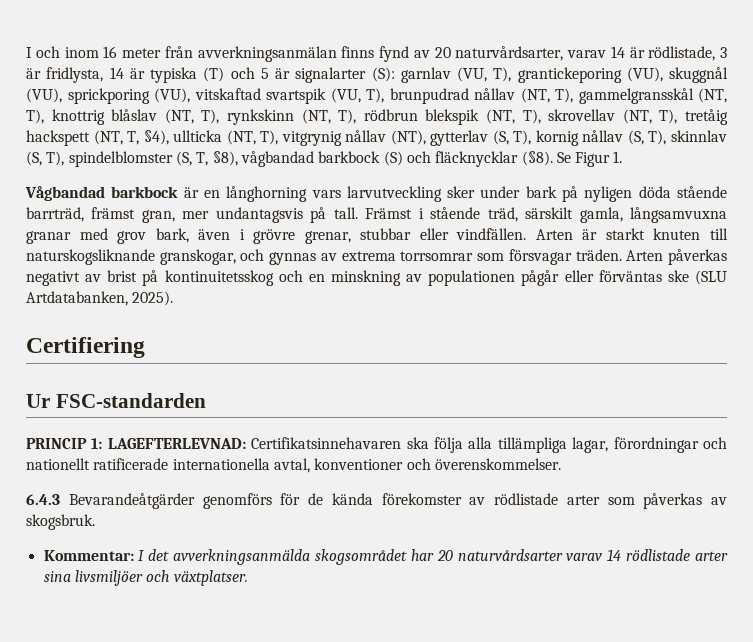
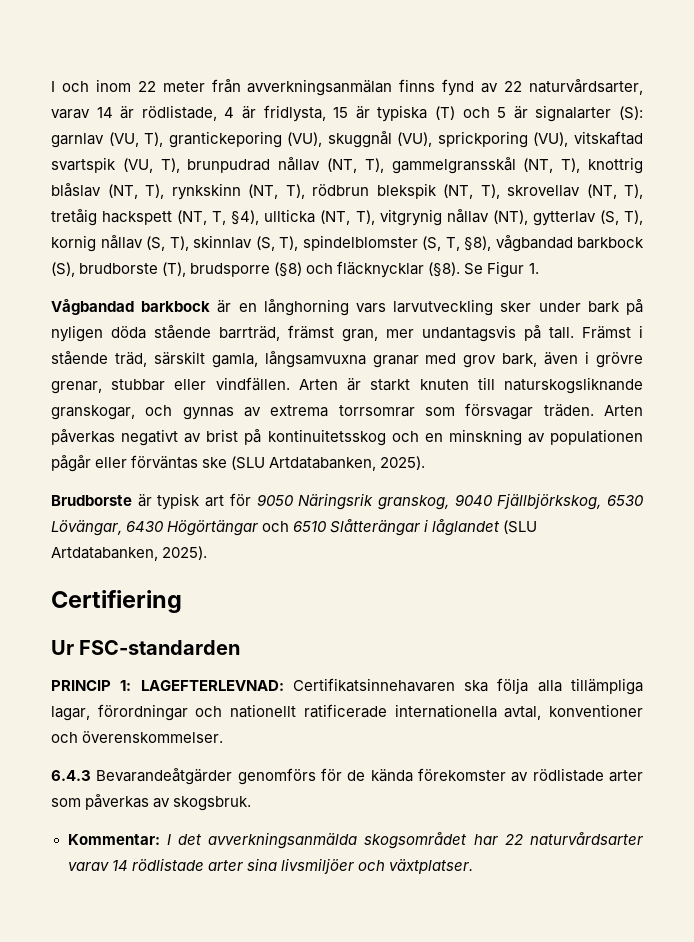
- I och inom 16 meter från avverkningsanmälan finns fynd av 20 naturvårdsarter, varav 14 är rödlistade, 3 är fridlysta, 14 är typiska (T) och 5 är signalarter (S):
+ I och inom 22 meter från avverkningsanmälan finns fynd av 22 naturvårdsarter, varav 14 är rödlistade, 4 är fridlysta, 15 är typiska (T) och 5 är signalarter (S):
- garnlav (VU, T), grantickeporing (VU), skuggnål (VU), sprickporing (VU), vitskaftad svartspik (VU, T), brunpudrad nållav (NT, T), gammelgransskål (NT, T), knottrig blåslav (NT, T), rynkskinn (NT, T), rödbrun blekspik (NT, T), skrovellav (NT, T), tretåig hackspett (NT, T, §4), ullticka (NT, T), vitgrynig nållav (NT), gytterlav (S, T), kornig nållav (S, T), skinnlav (S, T), spindelblomster (S, T, §8), vågbandad barkbock (S) och fläcknycklar (§8).
+ garnlav (VU, T), grantickeporing (VU), skuggnål (VU), sprickporing (VU), vitskaftad svartspik (VU, T), brunpudrad nållav (NT, T), gammelgransskål (NT, T), knottrig blåslav (NT, T), rynkskinn (NT, T), rödbrun blekspik (NT, T), skrovellav (NT, T), tretåig hackspett (NT, T, §4), ullticka (NT, T), vitgrynig nållav (NT), gytterlav (S, T), kornig nållav (S, T), skinnlav (S, T), spindelblomster (S, T, §8), vågbandad barkbock (S), brudborste (T), brudsporre (§8) och fläcknycklar (§8).
+ Brudborste är typisk art för 9050 Näringsrik granskog, 9040 Fjällbjörkskog, 6530 Lövängar, 6430 Högörtängar och 6510 Slåtterängar i låglandet (SLU Artdatabanken, 2025).
- Kommentar: I det avverkningsanmälda skogsområdet har 20 naturvårdsarter varav 14 rödlistade arter sina livsmiljöer och växtplatser.
+ Kommentar: I det avverkningsanmälda skogsområdet har 22 naturvårdsarter varav 14 rödlistade arter sina livsmiljöer och växtplatser.

